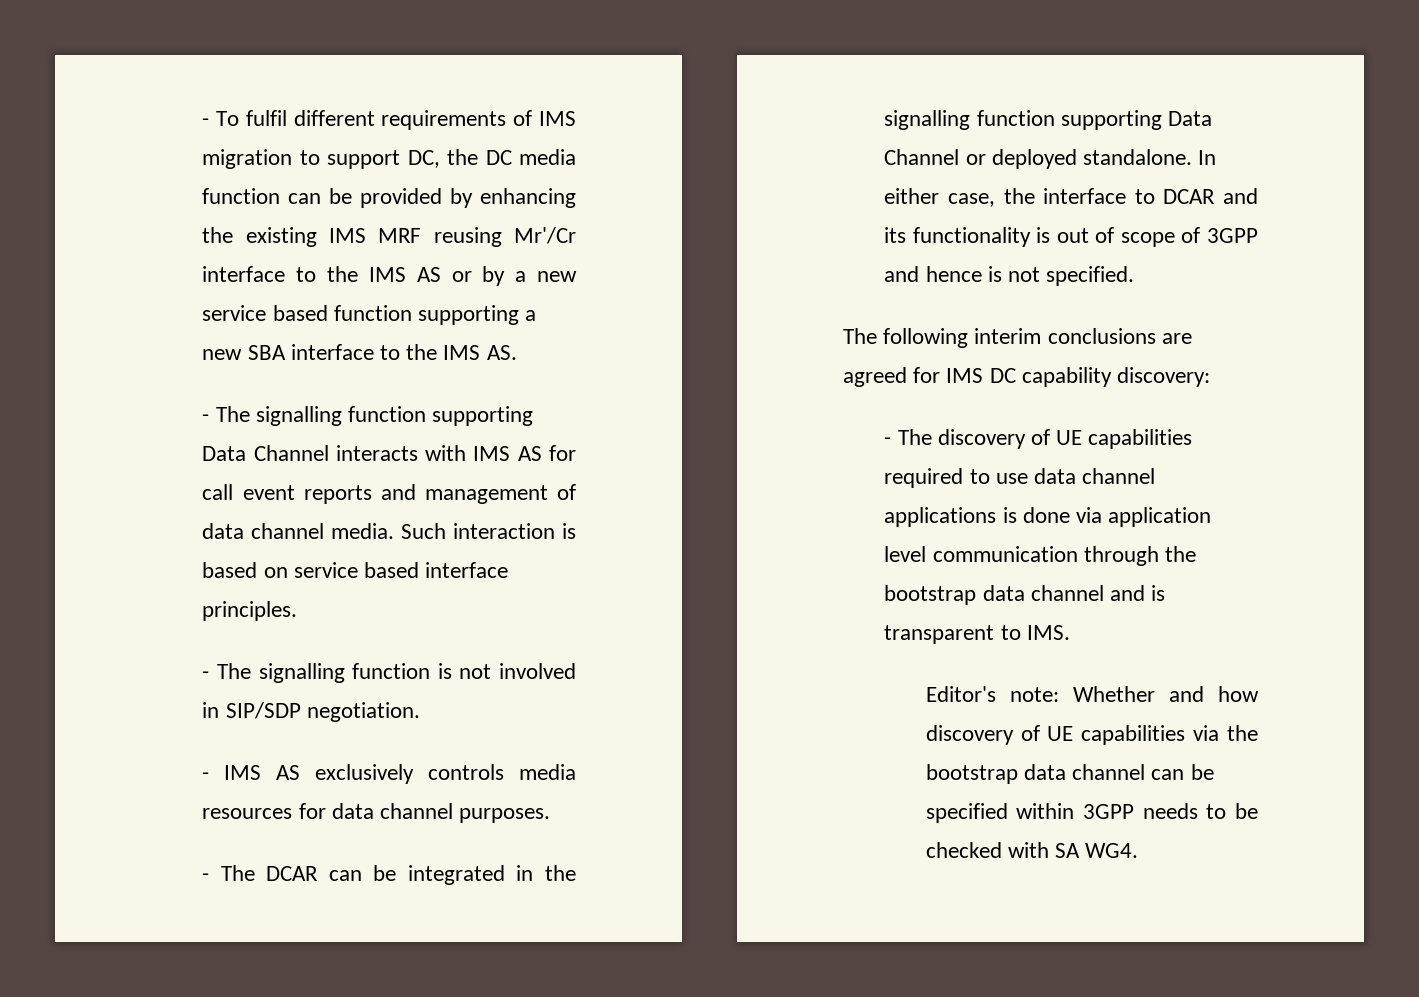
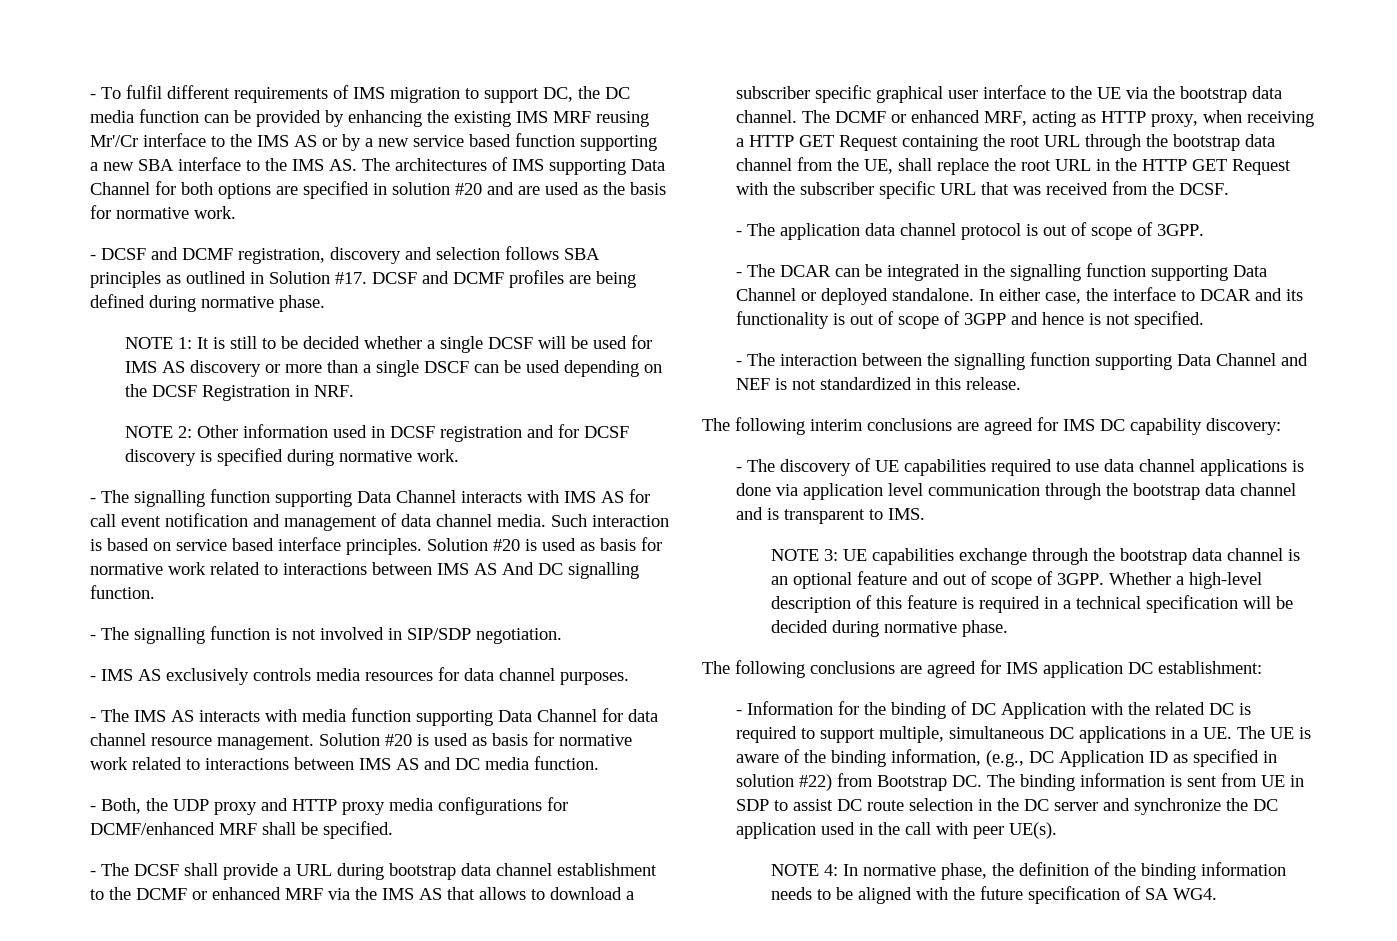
- - To fulfil different requirements of IMS migration to support DC, the DC media function can be provided by enhancing the existing IMS MRF reusing Mr'/Cr interface to the IMS AS or by a new service based function supporting a new SBA interface to the IMS AS.
+ - To fulfil different requirements of IMS migration to support DC, the DC media function can be provided by enhancing the existing IMS MRF reusing Mr'/Cr interface to the IMS AS or by a new service based function supporting a new SBA interface to the IMS AS. The architectures of IMS supporting Data Channel for both options are specified in solution #20 and are used as the basis for normative work.
+ - DCSF and DCMF registration, discovery and selection follows SBA principles as outlined in Solution #17. DCSF and DCMF profiles are being defined during normative phase.
+ NOTE 1: It is still to be decided whether a single DCSF will be used for IMS AS discovery or more than a single DSCF can be used depending on the DCSF Registration in NRF.
+ NOTE 2: Other information used in DCSF registration and for DCSF discovery is specified during normative work.
- - The signalling function supporting Data Channel interacts with IMS AS for call event reports and management of data channel media.
+ - The signalling function supporting Data Channel interacts with IMS AS for call event notification and management of data channel media.
+ Solution #20 is used as basis for normative work related to interactions between IMS AS And DC signalling function.
+ - The IMS AS interacts with media function supporting Data Channel for data channel resource management. Solution #20 is used as basis for normative work related to interactions between IMS AS and DC media function.
+ - Both, the UDP proxy and HTTP proxy media configurations for DCMF/enhanced MRF shall be specified.
+ - The DCSF shall provide a URL during bootstrap data channel establishment to the DCMF or enhanced MRF via the IMS AS that allows to download a subscriber specific graphical user interface to the UE via the bootstrap data channel. The DCMF or enhanced MRF, acting as HTTP proxy, when receiving a HTTP GET Request containing the root URL through the bootstrap data channel from the UE, shall replace the root URL in the HTTP GET Request with the subscriber specific URL that was received from the DCSF.
+ - The application data channel protocol is out of scope of 3GPP.
+ - The interaction between the signalling function supporting Data Channel and NEF is not standardized in this release.
- Editor's note: Whether and how discovery of UE capabilities via the bootstrap data channel can be specified within 3GPP needs to be checked with SA WG4.
+ NOTE 3: UE capabilities exchange through the bootstrap data channel is an optional feature and out of scope of 3GPP. Whether a high-level description of this feature is required in a technical specification will be decided during normative phase.
+ The following conclusions are agreed for IMS application DC establishment:
+ - Information for the binding of DC Application with the related DC is required to support multiple, simultaneous DC applications in a UE. The UE is aware of the binding information, (e.g., DC Application ID as specified in solution #22) from Bootstrap DC. The binding information is sent from UE in SDP to assist DC route selection in the DC server and synchronize the DC application used in the call with peer UE(s).
+ NOTE 4: In normative phase, the definition of the binding information needs to be aligned with the future specification of SA WG4.

